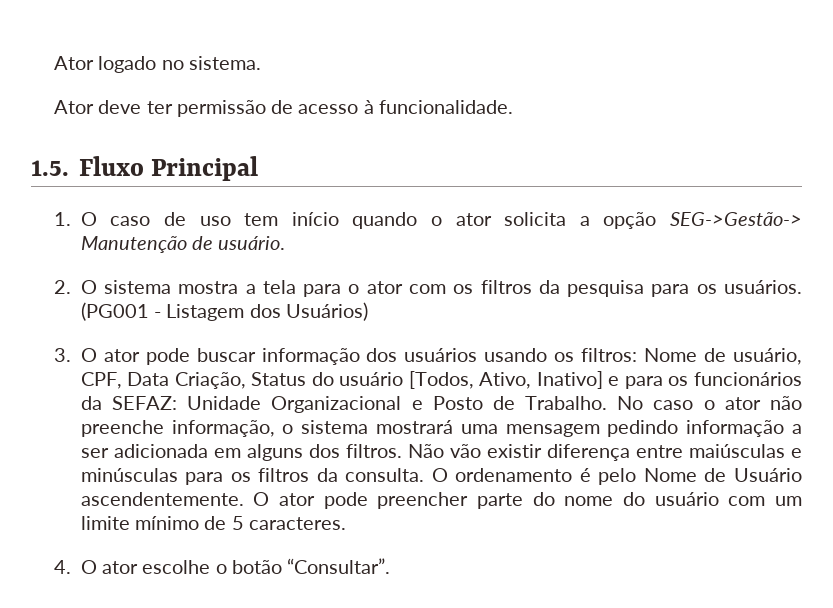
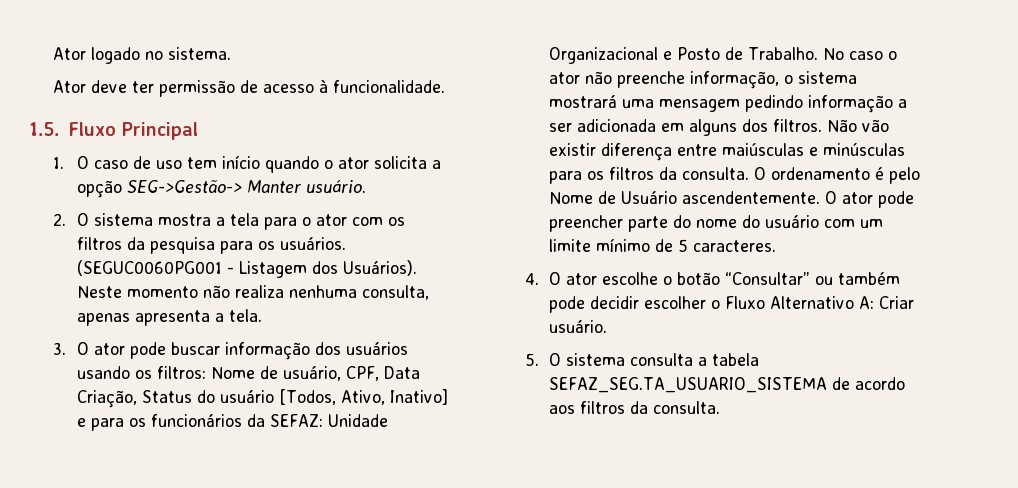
- 1. O caso de uso tem início quando o ator solicita a opção SEG->Gestão-> Manutenção de usuário.
+ 1. O caso de uso tem início quando o ator solicita a opção SEG->Gestão-> Manter usuário.
- (PG001 - Listagem dos Usuários)
+ (SEGUC0060PG001 - Listagem dos Usuários). Neste momento não realiza nenhuma consulta, apenas apresenta a tela.
- 4. O ator escolhe o botão “Consultar”.
+ 4. O ator escolhe o botão “Consultar” ou também pode decidir escolher o Fluxo Alternativo A: Criar usuário.
+ 5. O sistema consulta a tabela SEFAZ_SEG.TA_USUARIO_SISTEMA de acordo aos filtros da consulta.

